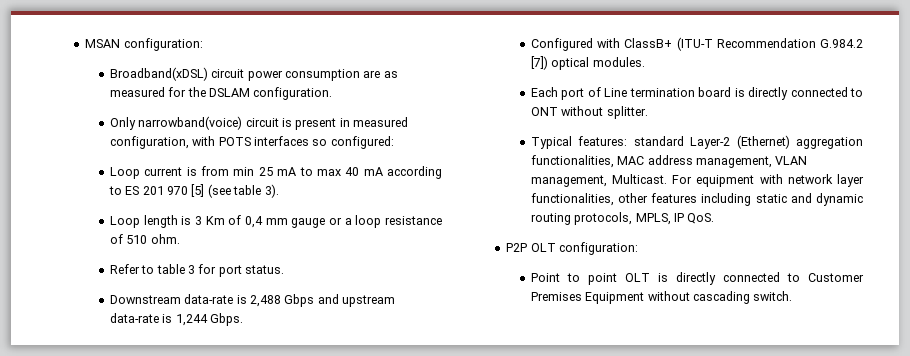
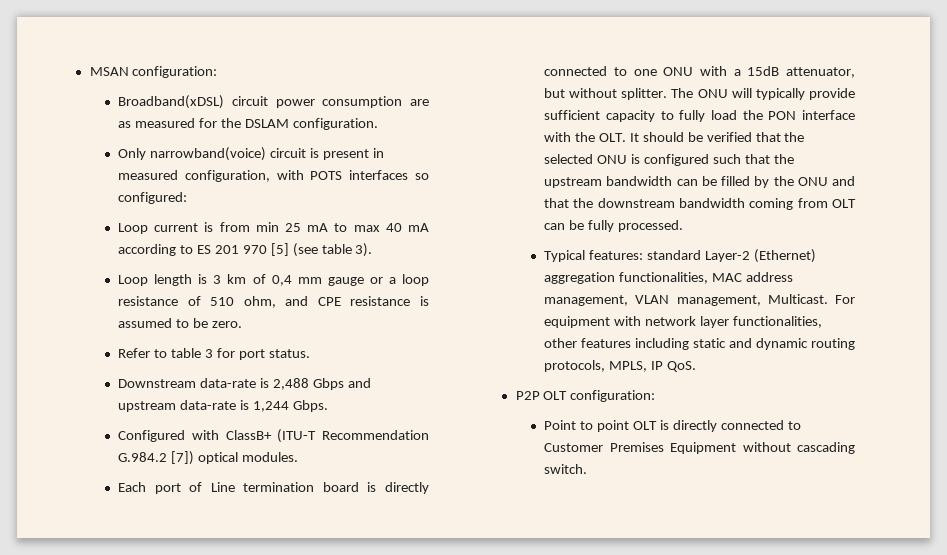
- Loop length is 3 Km of 0,4 mm gauge or a loop resistance of 510 ohm.
+ Loop length is 3 km of 0,4 mm gauge or a loop resistance of 510 ohm, and CPE resistance is assumed to be zero.
- Each port of Line termination board is directly connected to ONT without splitter.
+ Each port of Line termination board is directly connected to one ONU with a 15dB attenuator, but without splitter. The ONU will typically provide sufficient capacity to fully load the PON interface with the OLT. It should be verified that the selected ONU is configured such that the upstream bandwidth can be filled by the ONU and that the downstream bandwidth coming from OLT can be fully processed.

